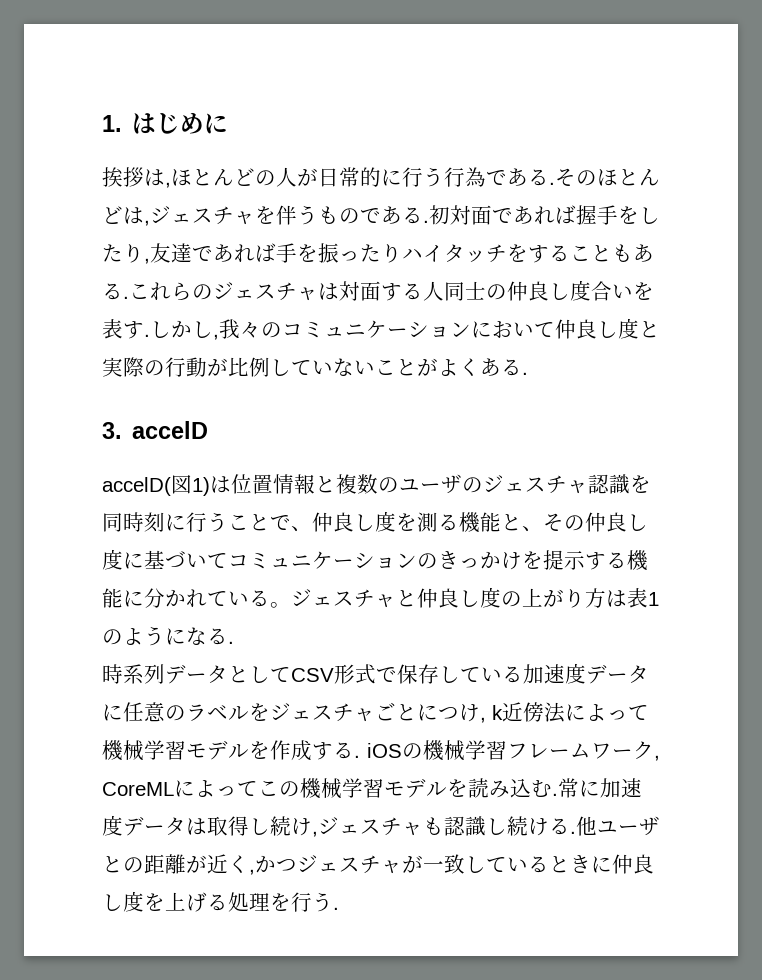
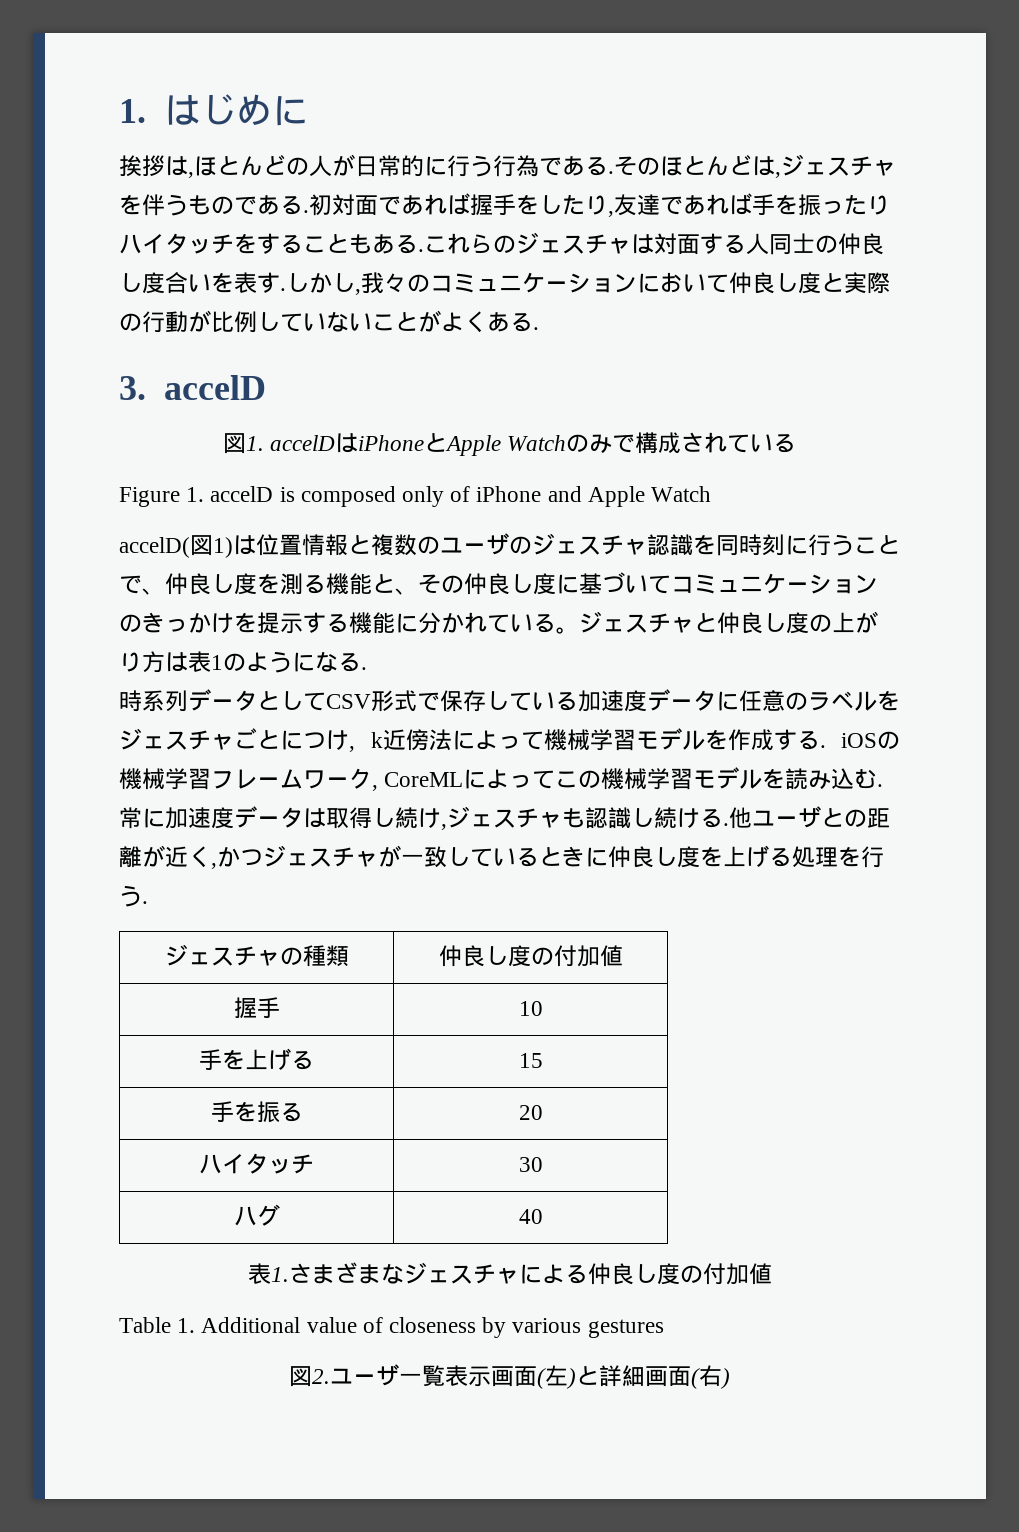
+ 図1. accelDはiPhoneとApple Watchのみで構成されている
+ Figure 1. accelD is composed only of iPhone and Apple Watch
+ ジェスチャの種類 | 仲良し度の付加値
+ 握手 | 10
+ 手を上げる | 15
+ 手を振る | 20
+ ハイタッチ | 30
+ ハグ | 40
+ 表1.さまざまなジェスチャによる仲良し度の付加値
+ Table 1. Additional value of closeness by various gestures
+ 図2.ユーザ一覧表示画面(左)と詳細画面(右)

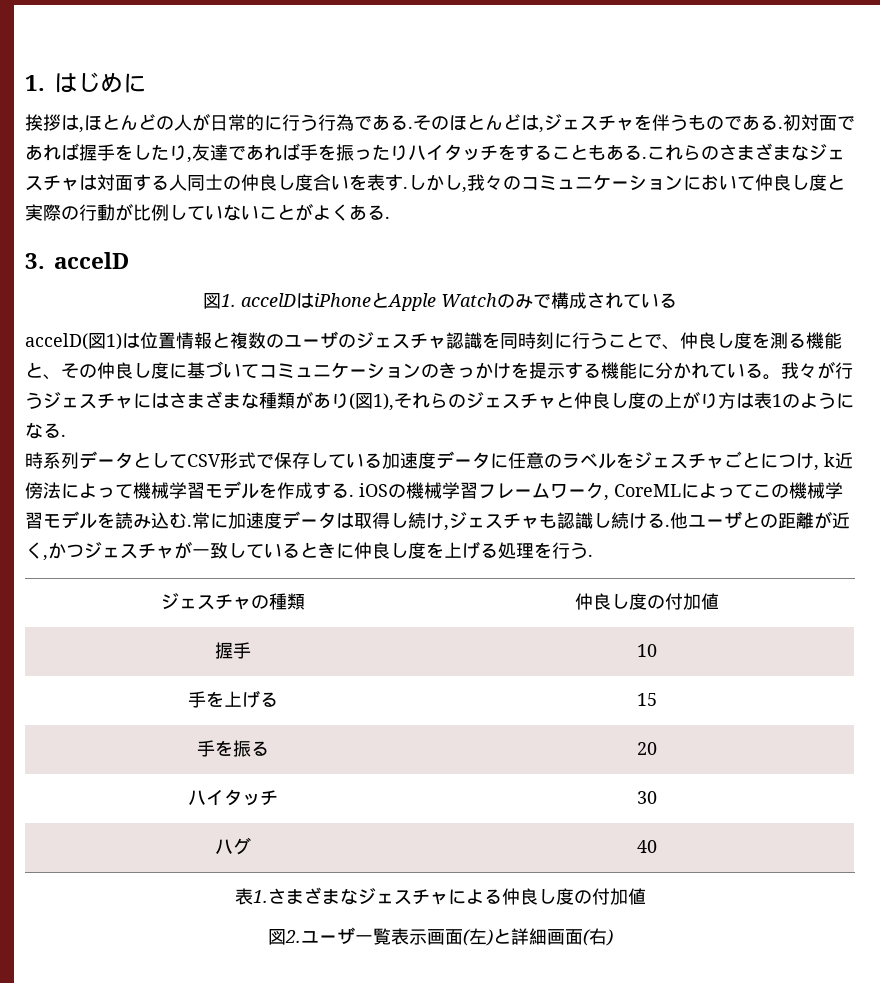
- これらのジェスチャは対面する人同士の仲良し度合いを表す.
+ これらのさまざまなジェスチャは対面する人同士の仲良し度合いを表す.
- Figure 1. accelD is composed only of iPhone and Apple Watch
- ジェスチャと仲良し度の上がり方は表1のようになる.
+ 我々が行うジェスチャにはさまざまな種類があり(図1),それらのジェスチャと仲良し度の上がり方は表1のようになる.
- Table 1. Additional value of closeness by various gestures

